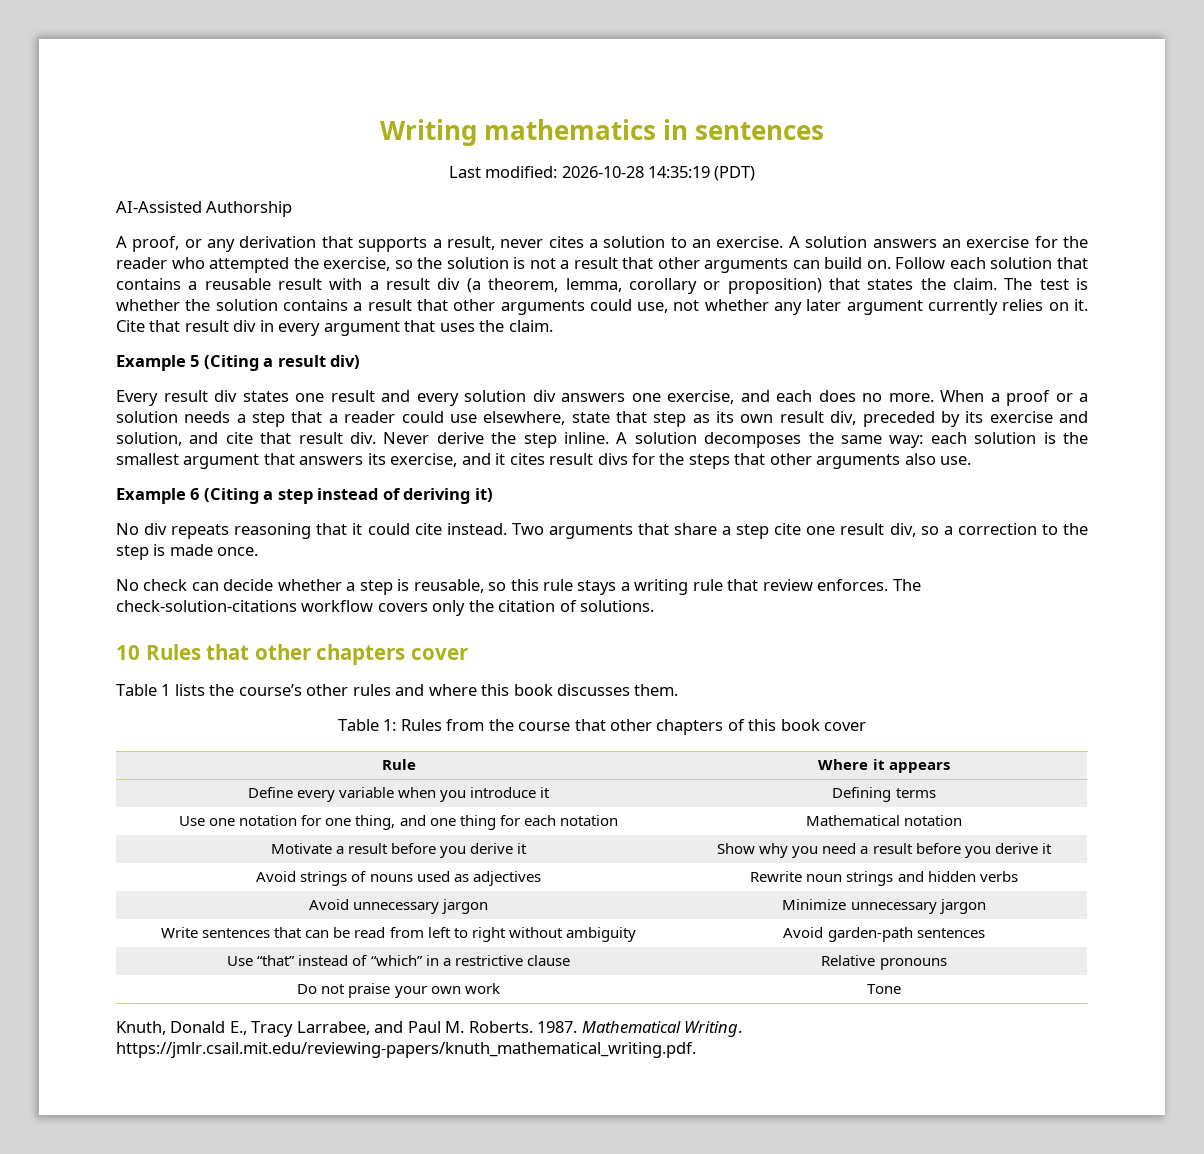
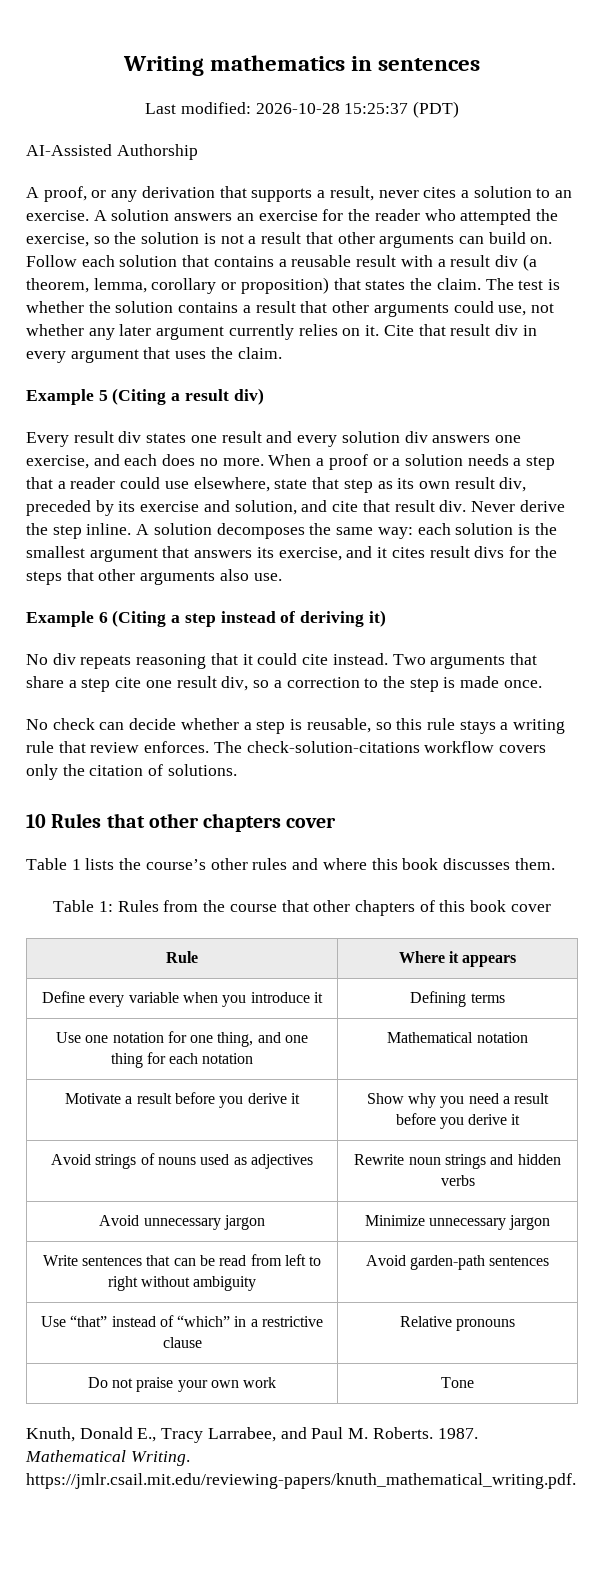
- Last modified: 2026-10-28 14:35:19 (PDT)
+ Last modified: 2026-10-28 15:25:37 (PDT)

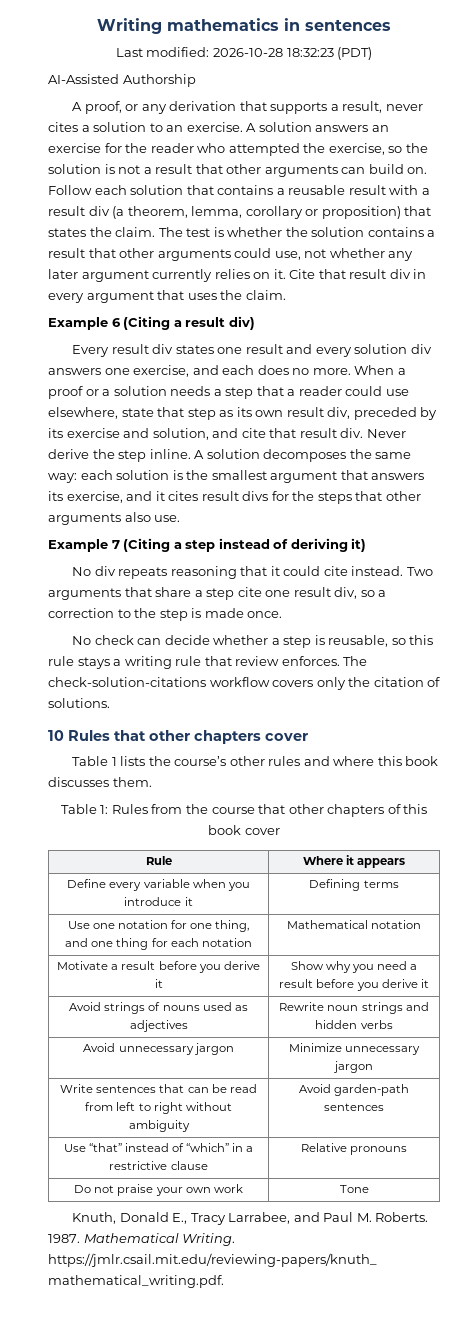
- Last modified: 2026-10-28 15:25:37 (PDT)
+ Last modified: 2026-10-28 18:32:23 (PDT)
- Example 5 (Citing a result div)
+ Example 6 (Citing a result div)
- Example 6 (Citing a step instead of deriving it)
+ Example 7 (Citing a step instead of deriving it)

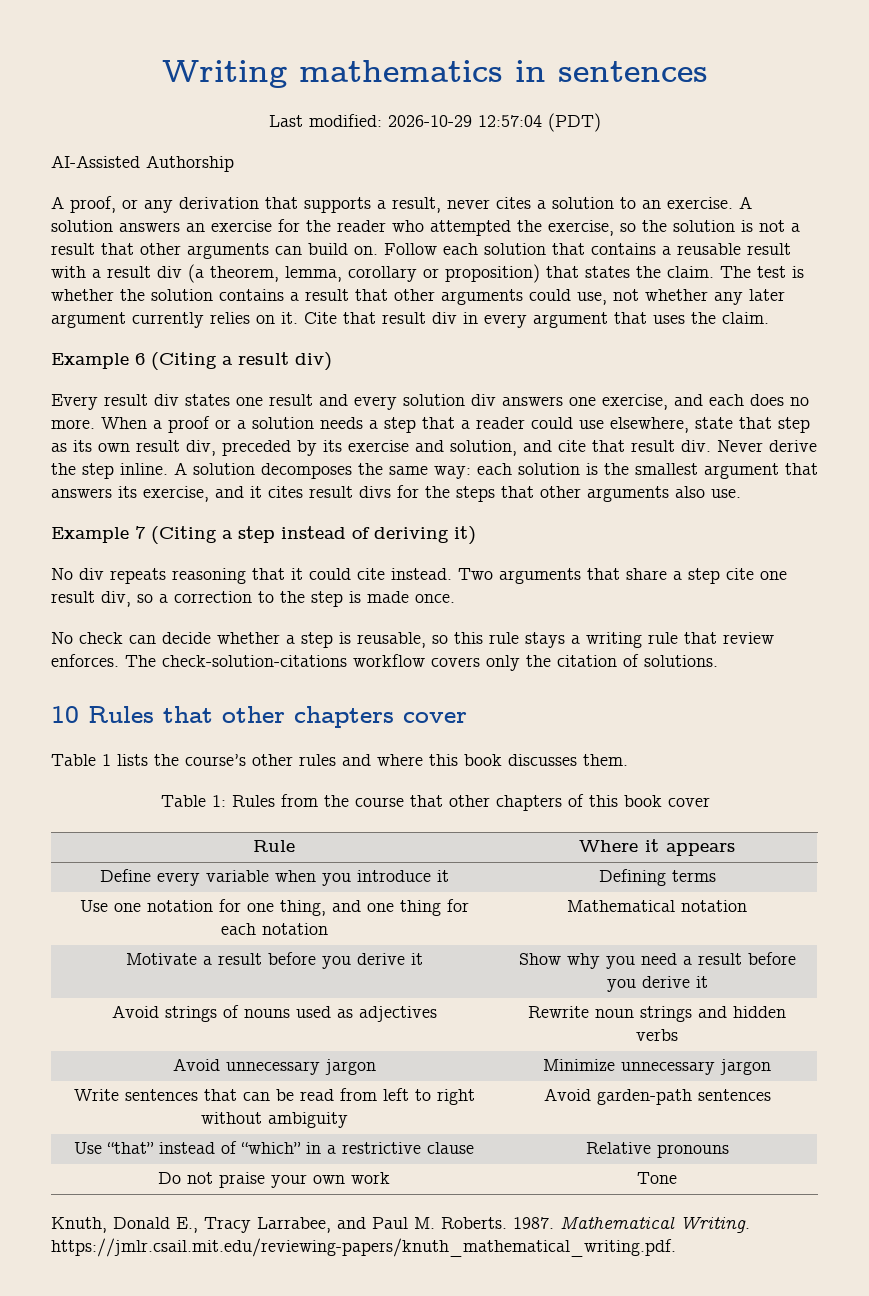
- Last modified: 2026-10-28 18:32:23 (PDT)
+ Last modified: 2026-10-29 12:57:04 (PDT)

